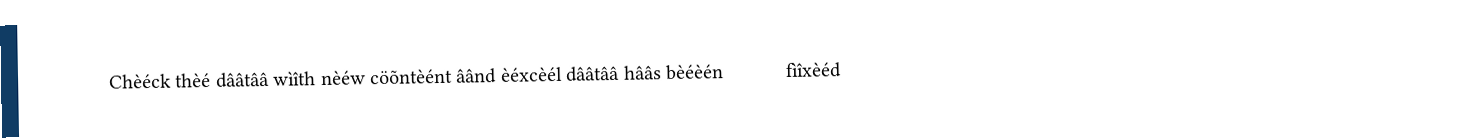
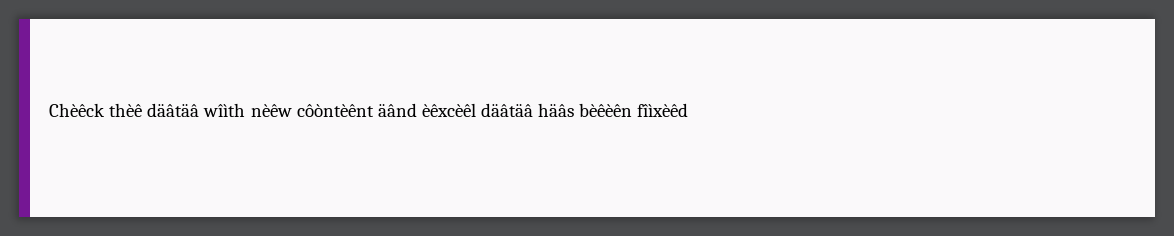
- Chèéck thèé dââtââ wìîth nèéw cöõntèént âând èéxcèél dââtââ hââs bèéèén fìîxèéd
+ Chèêck thèê däâtäâ wîìth nèêw côòntèênt äând èêxcèêl däâtäâ häâs bèêèên fîìxèêd

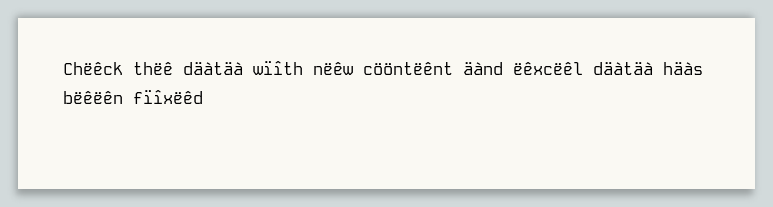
- Chèêck thèê däâtäâ wîìth nèêw côòntèênt äând èêxcèêl däâtäâ häâs bèêèên fîìxèêd
+ Chëêck thëê däàtäà wïîth nëêw cööntëênt äànd ëêxcëêl däàtäà häàs bëêëên fïîxëêd

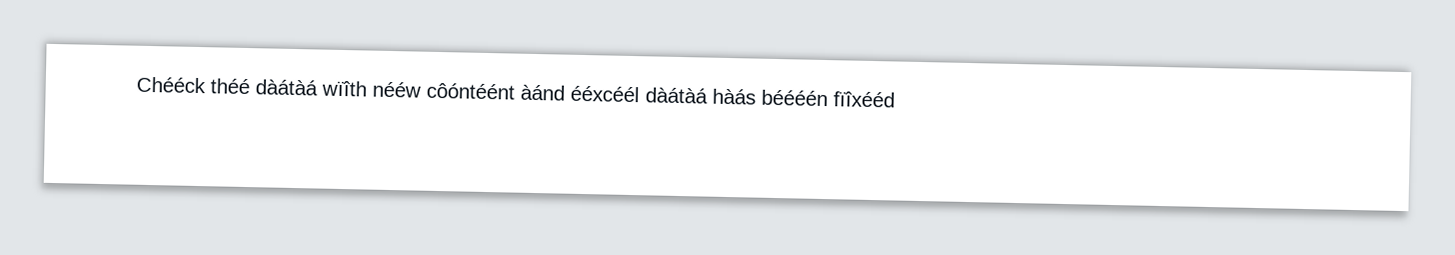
- Chëêck thëê däàtäà wïîth nëêw cööntëênt äànd ëêxcëêl däàtäà häàs bëêëên fïîxëêd
+ Chééck théé dàátàá wïîth nééw côóntéént àánd ééxcéél dàátàá hàás béééén fïîxééd

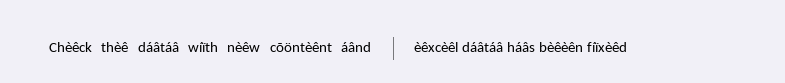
- Chééck théé dàátàá wïîth nééw côóntéént àánd ééxcéél dàátàá hàás béééén fïîxééd
+ Chèêck thèê dáâtáâ wíïth nèêw cõöntèênt áând èêxcèêl dáâtáâ háâs bèêèên fíïxèêd

